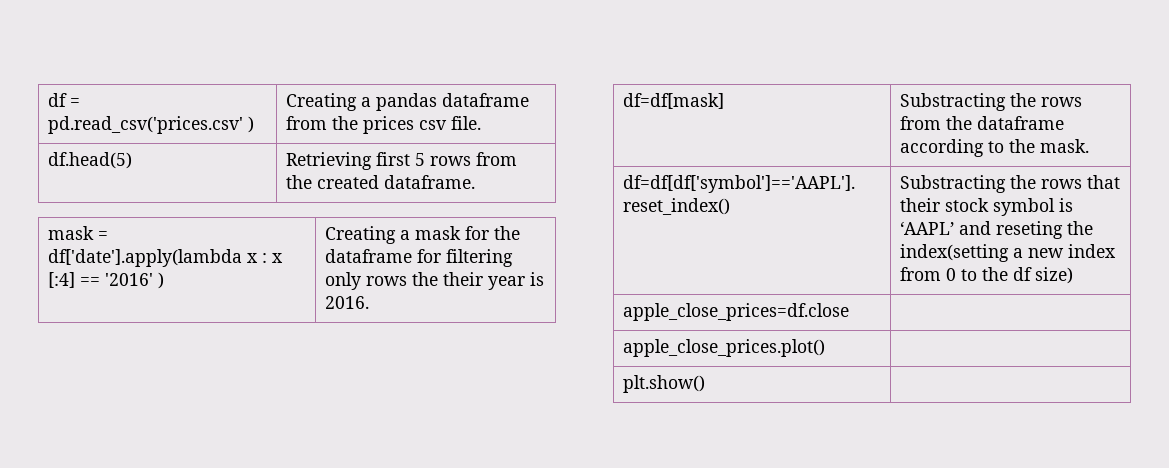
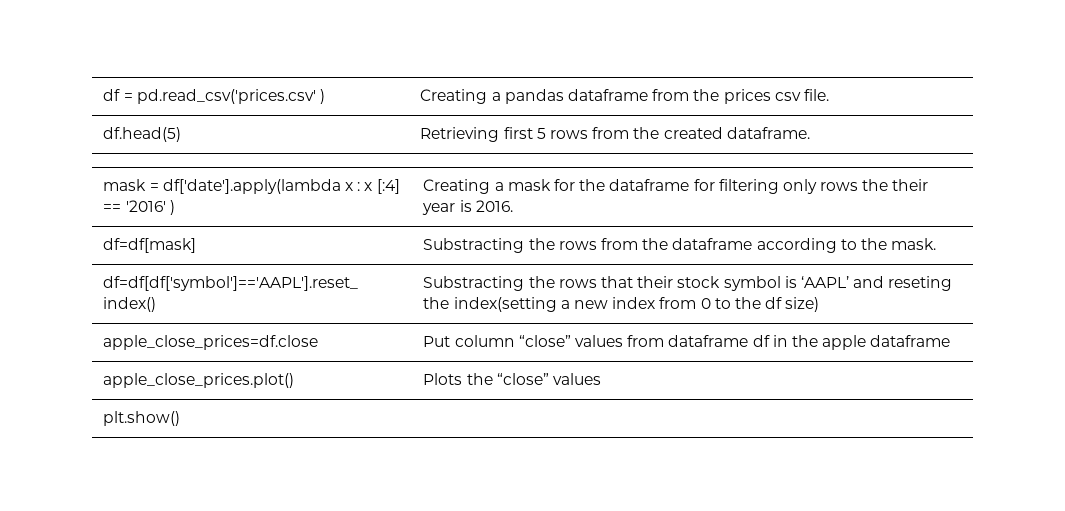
- apple_close_prices=df.close |
- apple_close_prices.plot() |
+ apple_close_prices=df.close | Put column “close” values from dataframe df in the apple dataframe
+ apple_close_prices.plot() | Plots the “close” values

